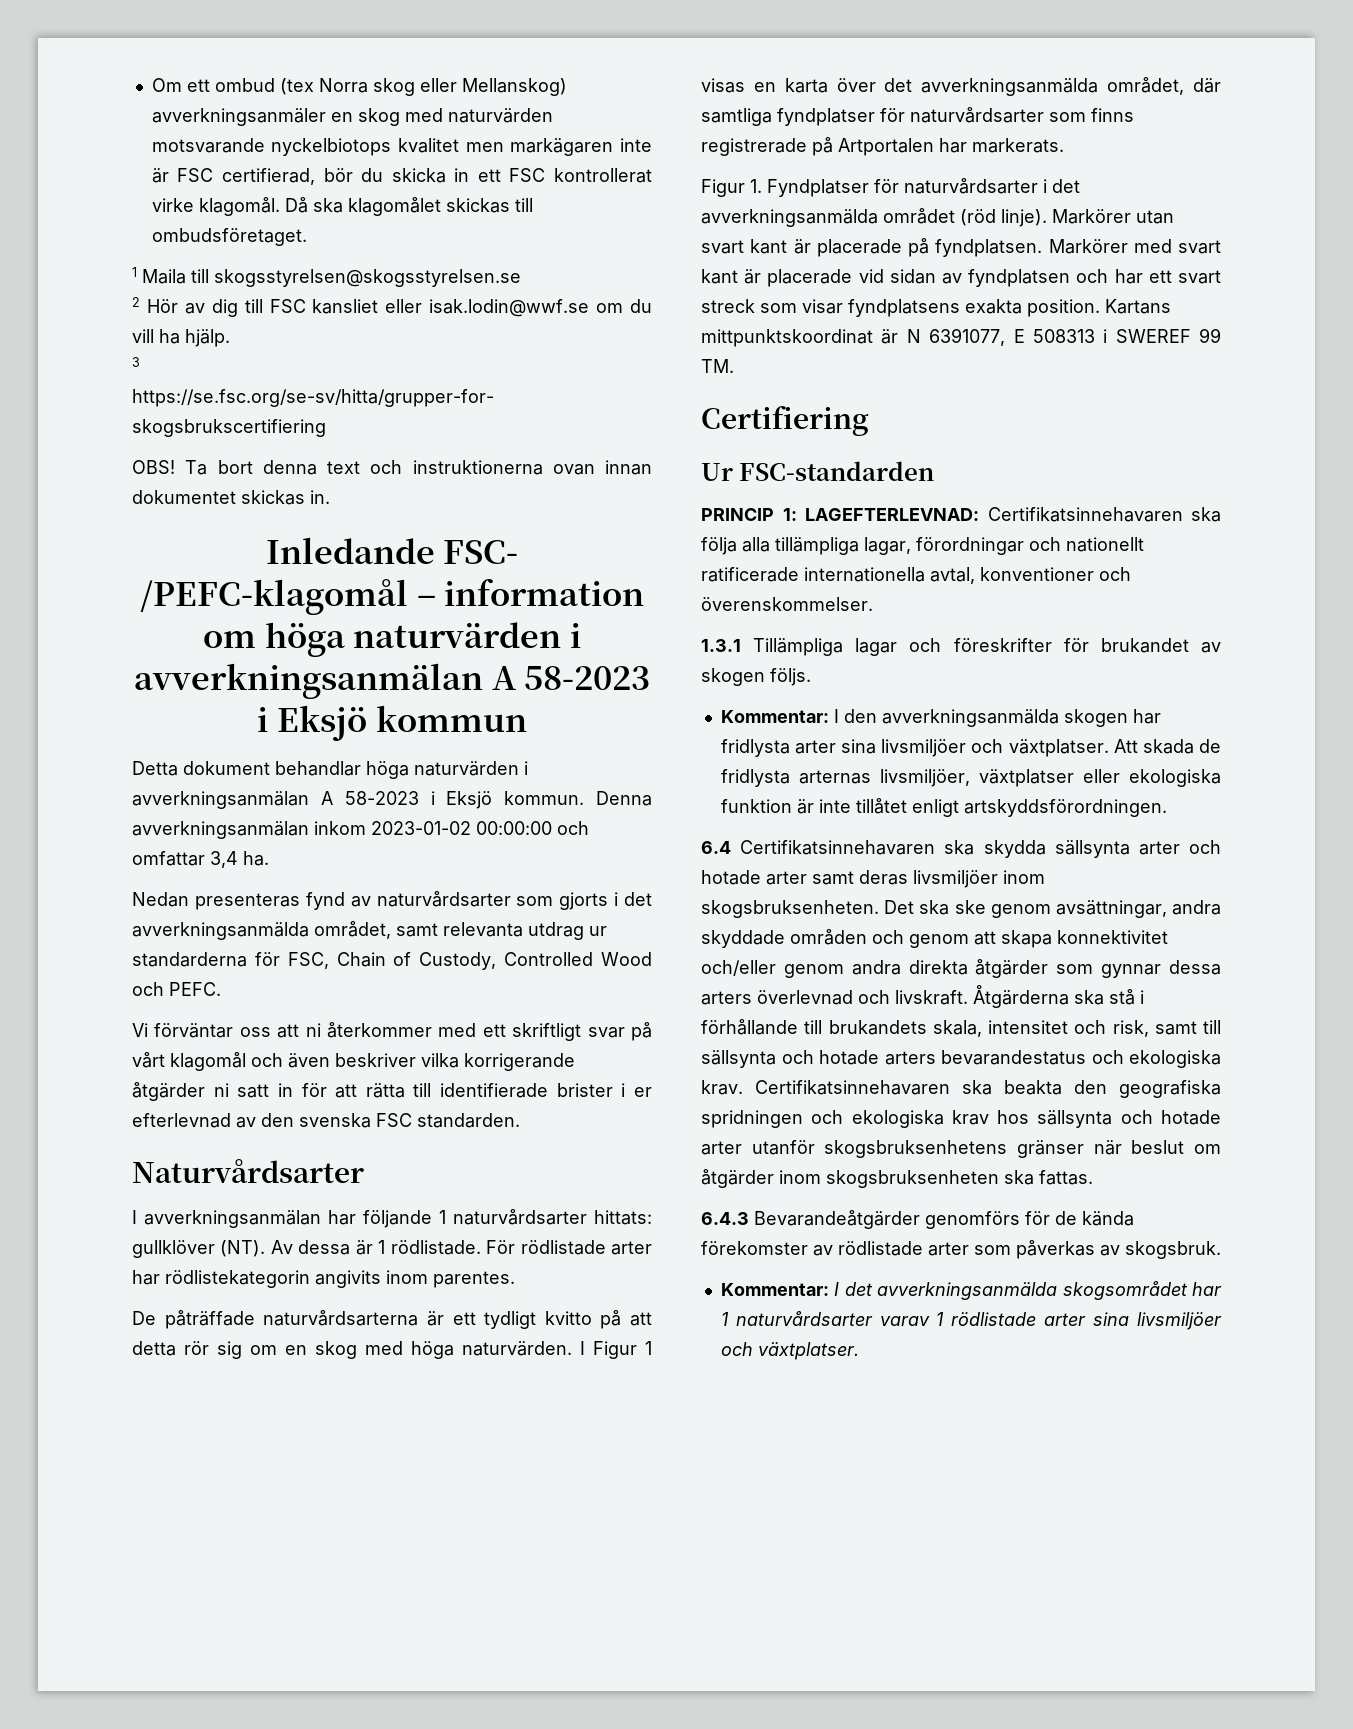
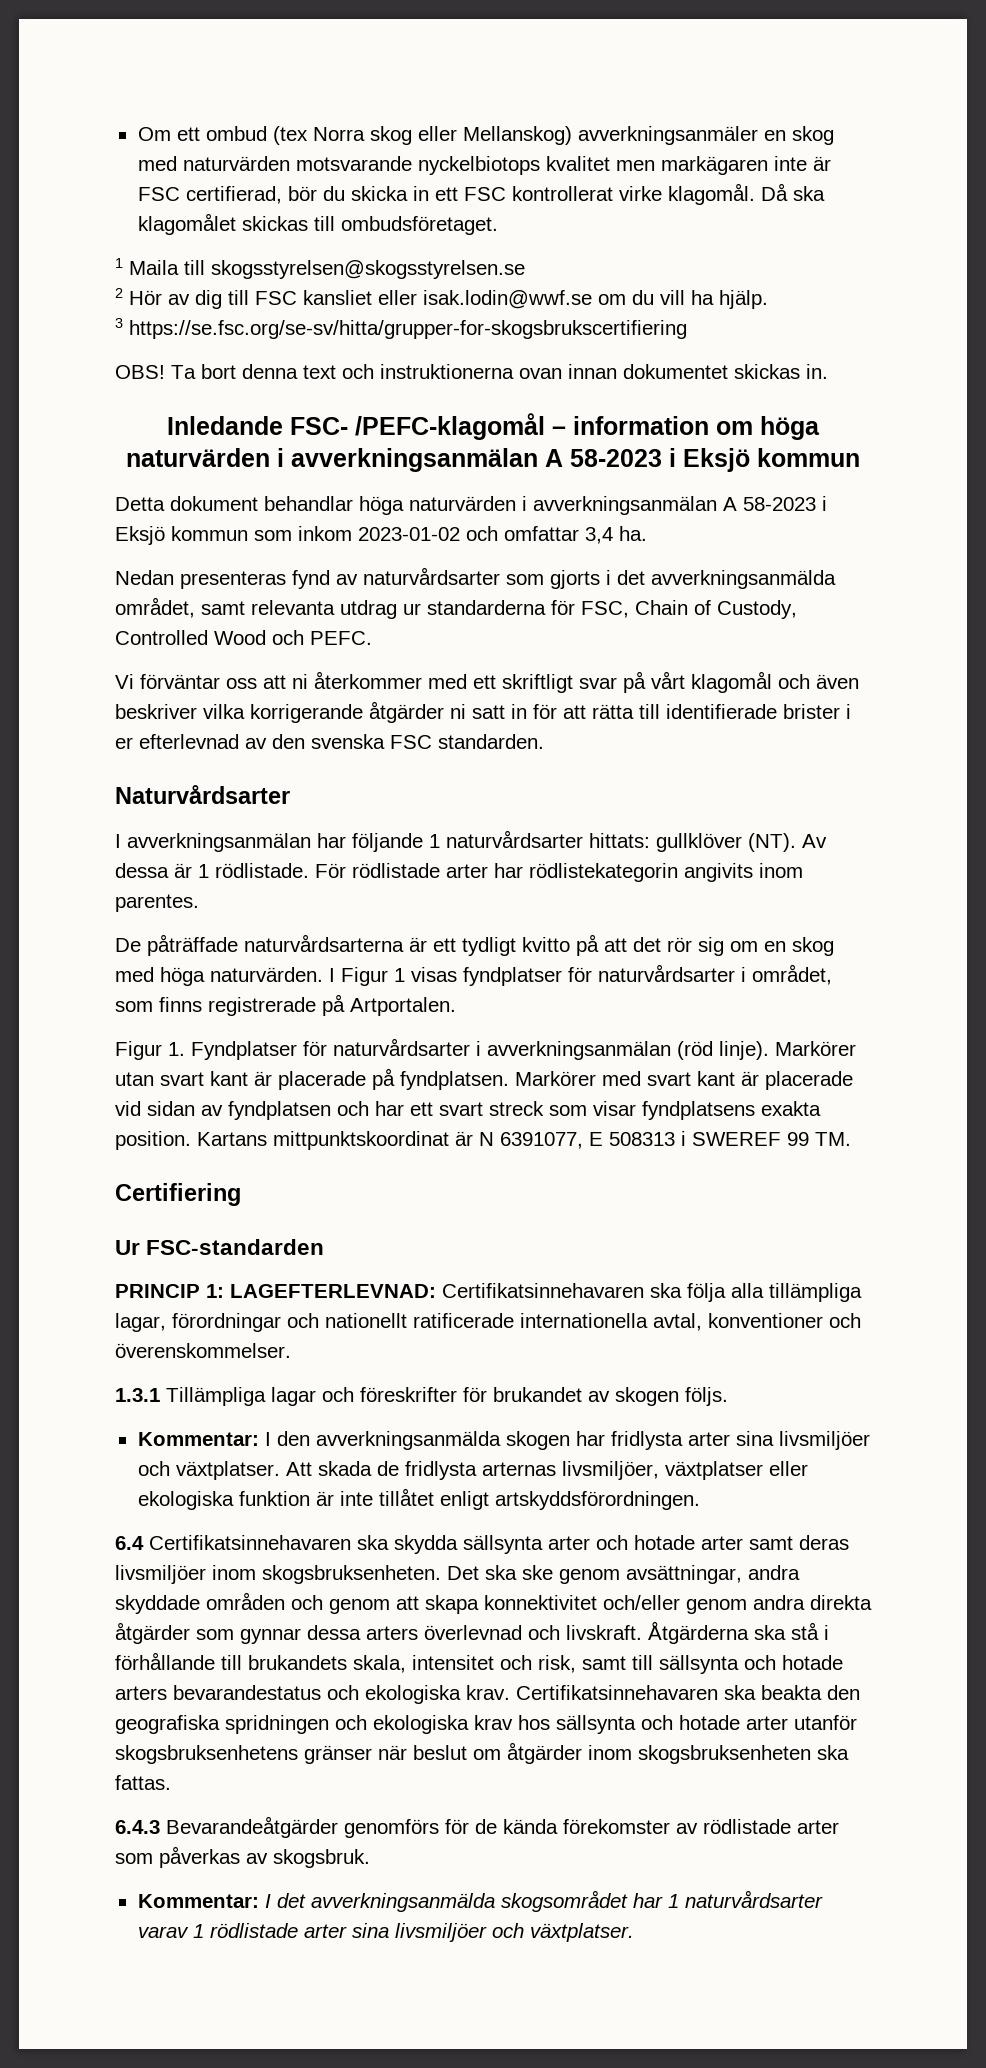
- Detta dokument behandlar höga naturvärden i avverkningsanmälan A 58-2023 i Eksjö kommun. Denna avverkningsanmälan inkom 2023-01-02 00:00:00 och omfattar 3,4 ha.
+ Detta dokument behandlar höga naturvärden i avverkningsanmälan A 58-2023 i Eksjö kommun som inkom 2023-01-02 och omfattar 3,4 ha.
- De påträffade naturvårdsarterna är ett tydligt kvitto på att detta rör sig om en skog med höga naturvärden.
+ De påträffade naturvårdsarterna är ett tydligt kvitto på att det rör sig om en skog med höga naturvärden.
- I Figur 1 visas en karta över det avverkningsanmälda området, där samtliga fyndplatser för naturvårdsarter som finns registrerade på Artportalen har markerats.
+ I Figur 1 visas fyndplatser för naturvårdsarter i området, som finns registrerade på Artportalen.
- Figur 1. Fyndplatser för naturvårdsarter i det avverkningsanmälda området (röd linje).
+ Figur 1. Fyndplatser för naturvårdsarter i avverkningsanmälan (röd linje).

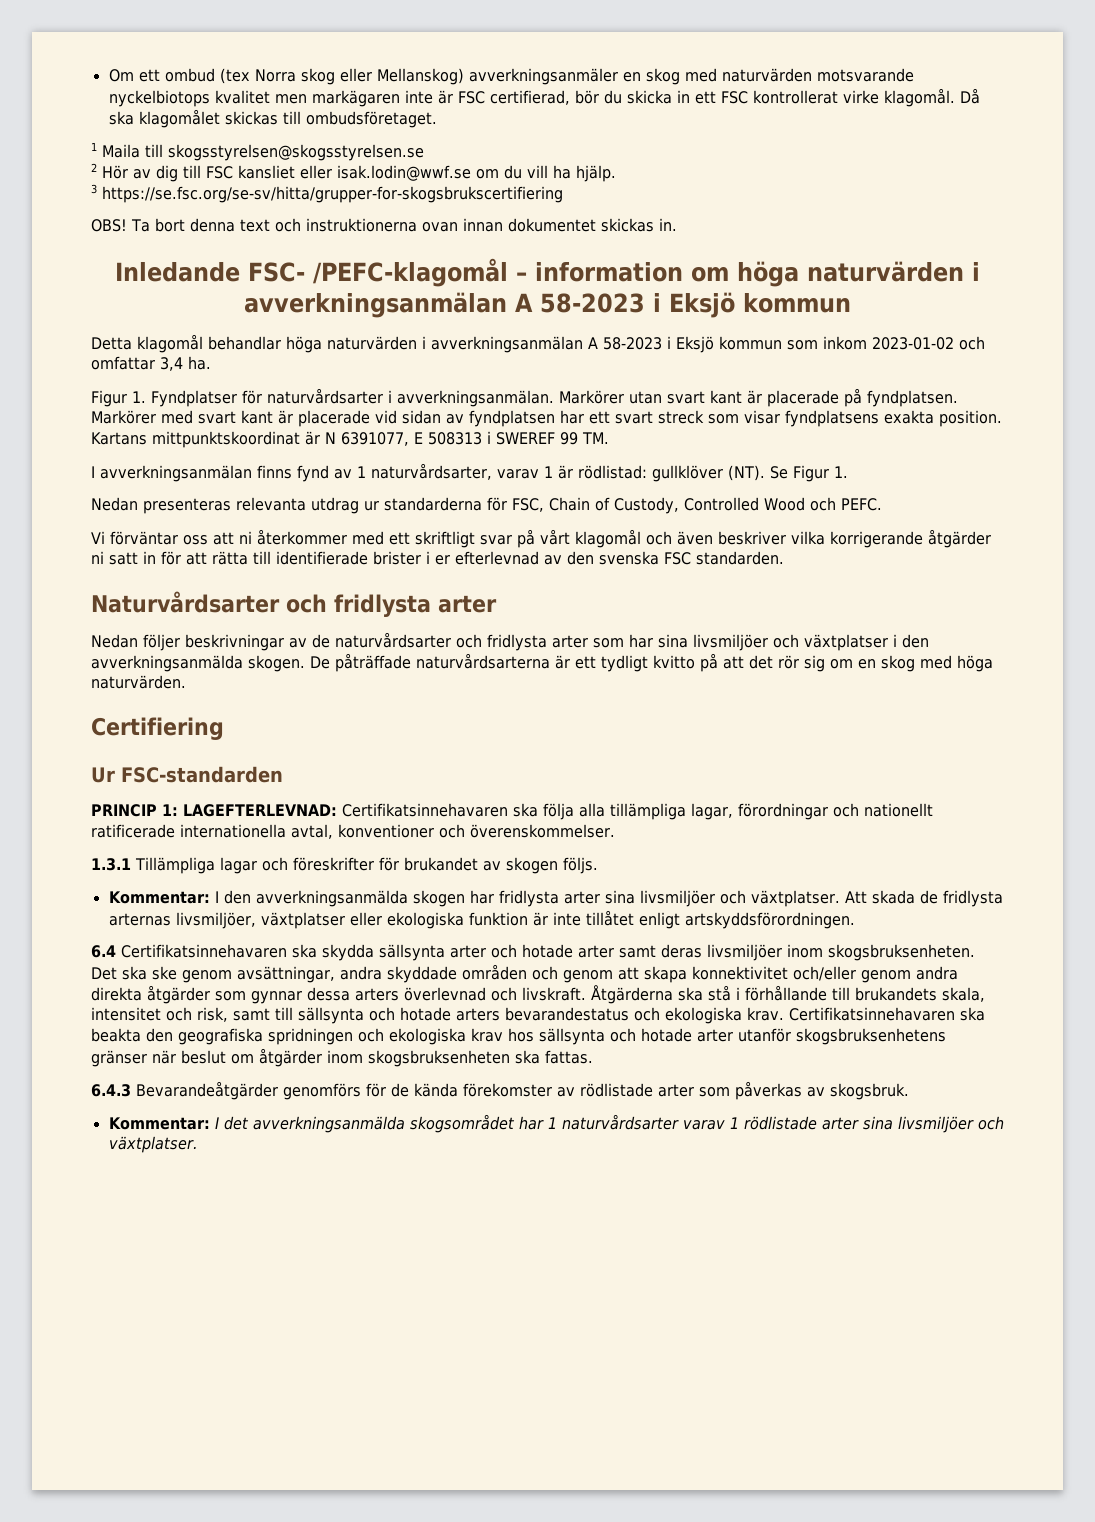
- Detta dokument behandlar höga naturvärden i avverkningsanmälan A 58-2023 i Eksjö kommun som inkom 2023-01-02 och omfattar 3,4 ha.
+ Detta klagomål behandlar höga naturvärden i avverkningsanmälan A 58-2023 i Eksjö kommun som inkom 2023-01-02 och omfattar 3,4 ha.
- Nedan presenteras fynd av naturvårdsarter som gjorts i det avverkningsanmälda området, samt relevanta utdrag ur standarderna för FSC, Chain of Custody, Controlled Wood och PEFC.
+ Figur 1. Fyndplatser för naturvårdsarter i avverkningsanmälan. Markörer utan svart kant är placerade på fyndplatsen. Markörer med svart kant är placerade vid sidan av fyndplatsen har ett svart streck som visar fyndplatsens exakta position. Kartans mittpunktskoordinat är N 6391077, E 508313 i SWEREF 99 TM.
+ I avverkningsanmälan finns fynd av 1 naturvårdsarter, varav 1 är rödlistad: gullklöver (NT). Se Figur 1.
+ Nedan presenteras relevanta utdrag ur standarderna för FSC, Chain of Custody, Controlled Wood och PEFC.
- Naturvårdsarter
- I avverkningsanmälan har följande 1 naturvårdsarter hittats: gullklöver (NT). Av dessa är 1 rödlistade. För rödlistade arter har rödlistekategorin angivits inom parentes.
- De påträffade naturvårdsarterna är ett tydligt kvitto på att det rör sig om en skog med höga naturvärden. I Figur 1 visas fyndplatser för naturvårdsarter i området, som finns registrerade på Artportalen.
- Figur 1. Fyndplatser för naturvårdsarter i avverkningsanmälan (röd linje). Markörer utan svart kant är placerade på fyndplatsen. Markörer med svart kant är placerade vid sidan av fyndplatsen och har ett svart streck som visar fyndplatsens exakta position. Kartans mittpunktskoordinat är N 6391077, E 508313 i SWEREF 99 TM.
+ Naturvårdsarter och fridlysta arter
+ Nedan följer beskrivningar av de naturvårdsarter och fridlysta arter som har sina livsmiljöer och växtplatser i den avverkningsanmälda skogen. De påträffade naturvårdsarterna är ett tydligt kvitto på att det rör sig om en skog med höga naturvärden.

